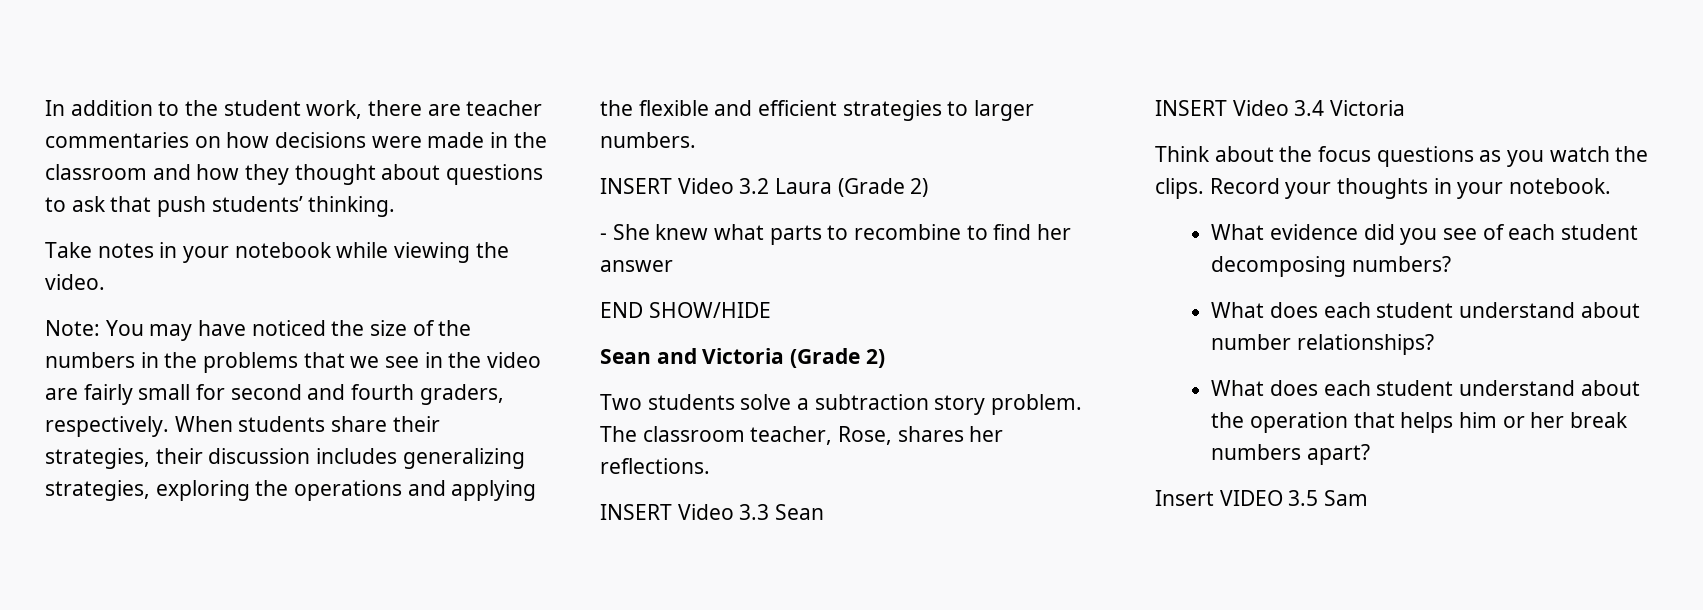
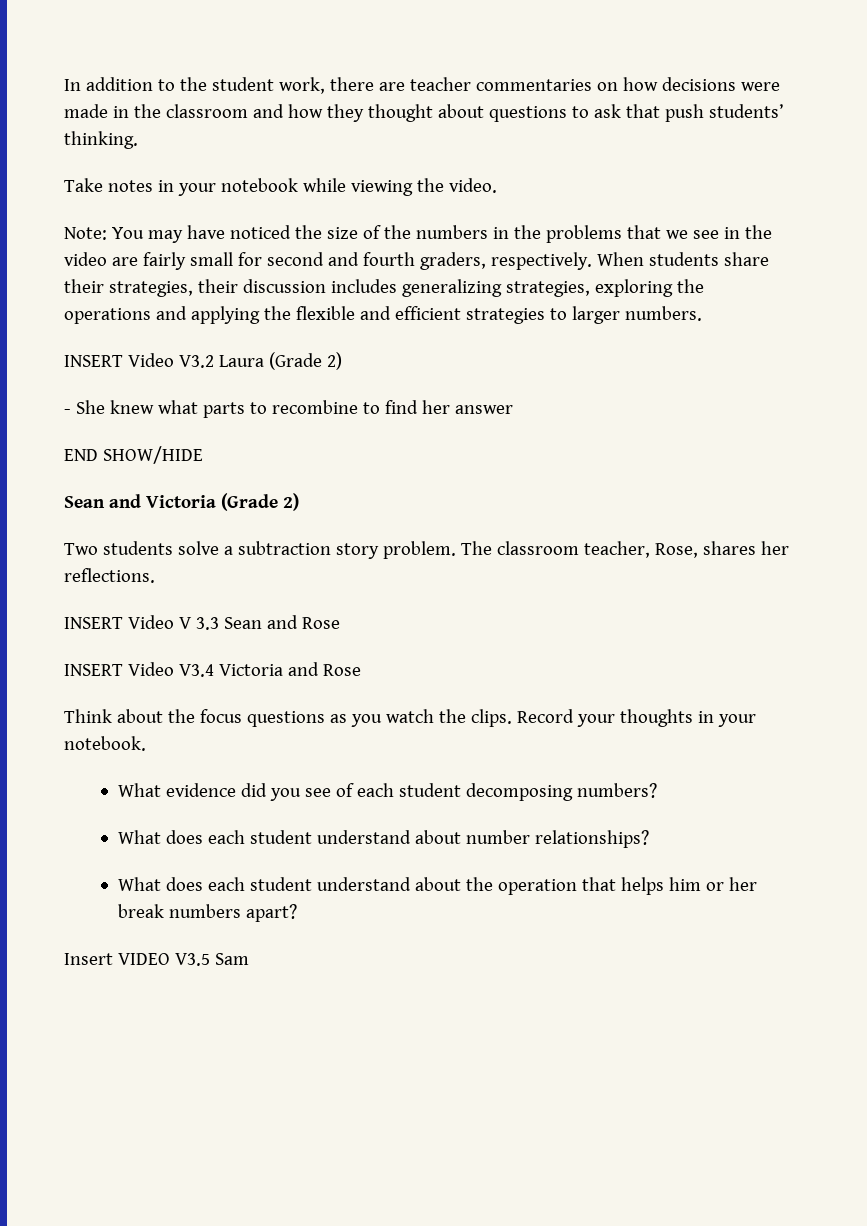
- INSERT Video 3.2 Laura (Grade 2)
+ INSERT Video V3.2 Laura (Grade 2)
- INSERT Video 3.3 Sean
- INSERT Video 3.4 Victoria
+ INSERT Video V 3.3 Sean and Rose
+ INSERT Video V3.4 Victoria and Rose
- Insert VIDEO 3.5 Sam
+ Insert VIDEO V3.5 Sam

